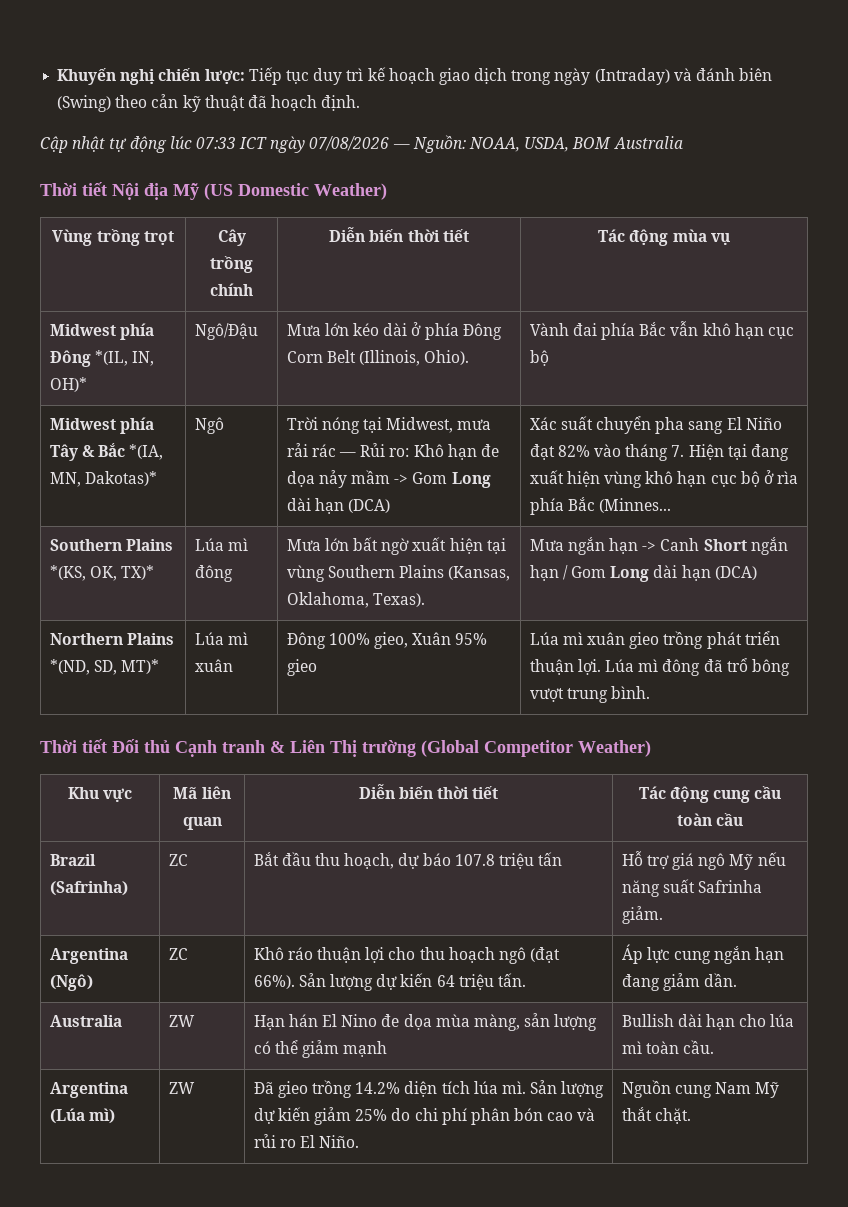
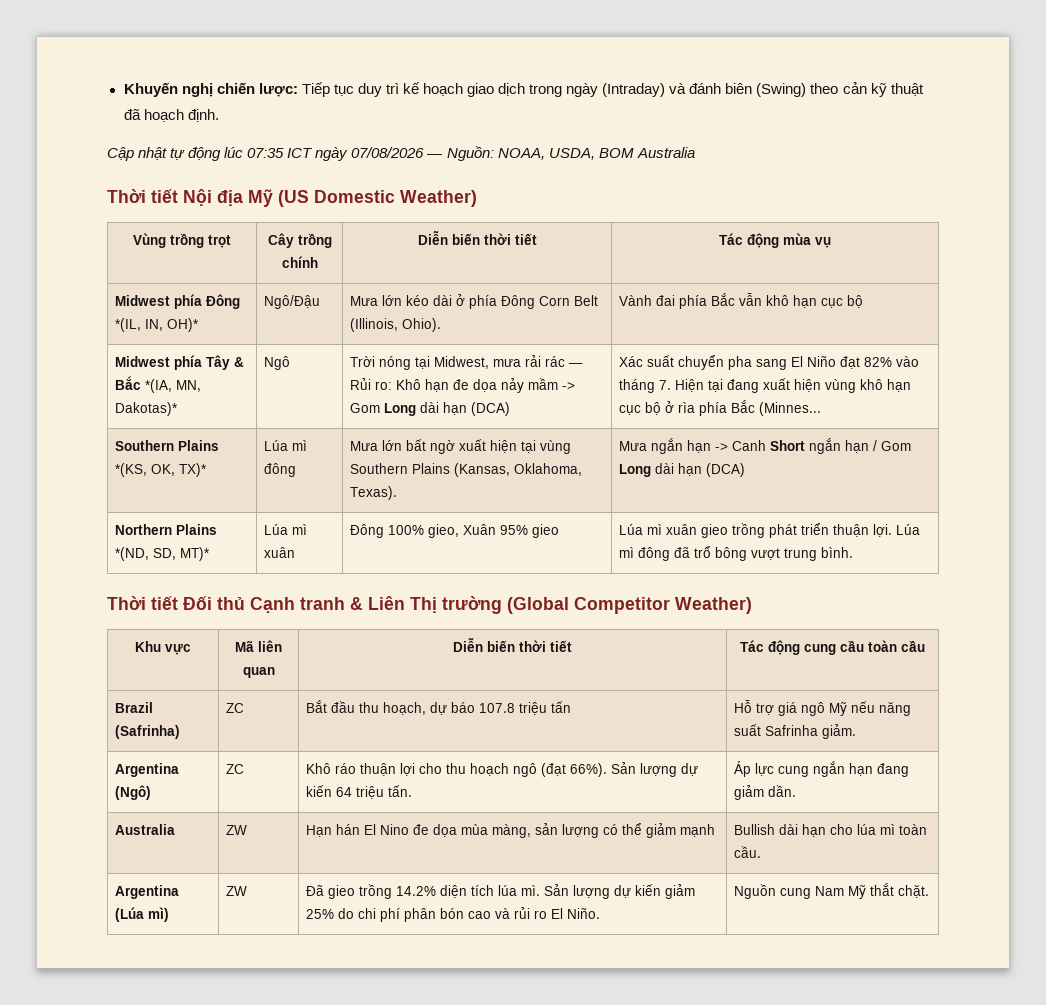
- Cập nhật tự động lúc 07:33 ICT ngày 07/08/2026 — Nguồn: NOAA, USDA, BOM Australia
+ Cập nhật tự động lúc 07:35 ICT ngày 07/08/2026 — Nguồn: NOAA, USDA, BOM Australia

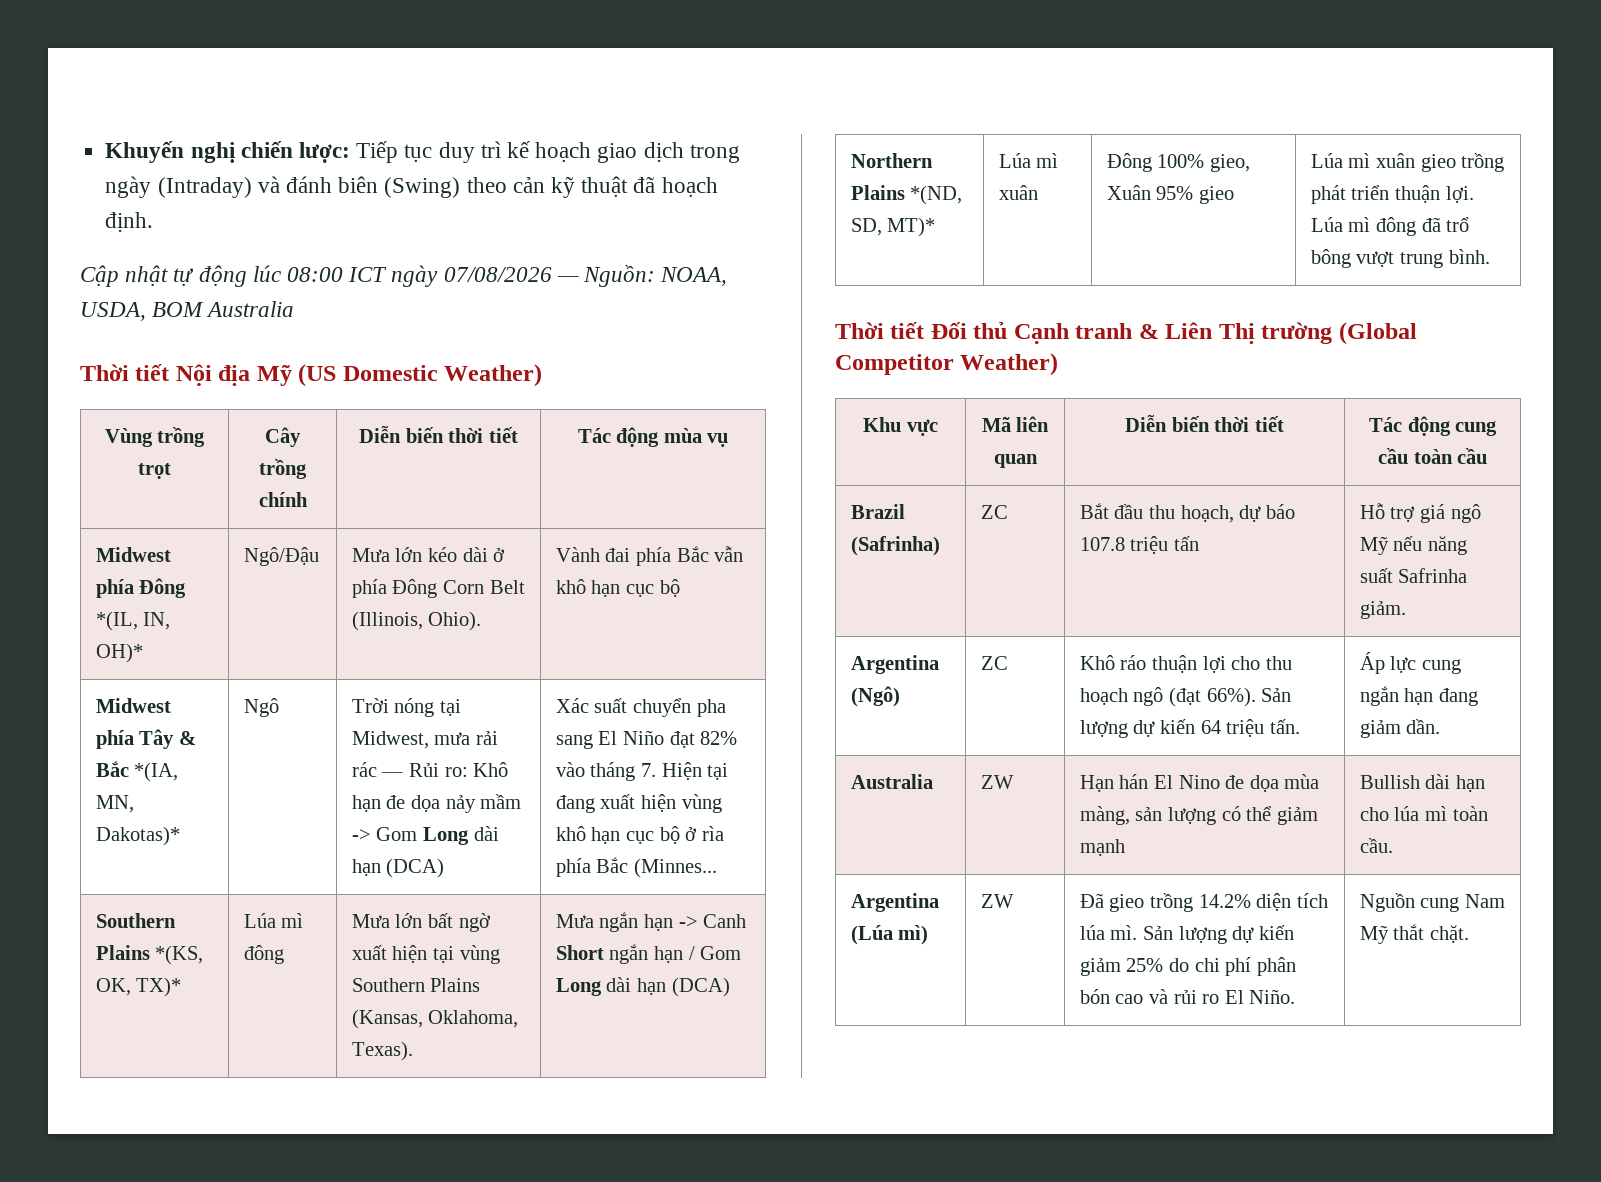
- Cập nhật tự động lúc 07:35 ICT ngày 07/08/2026 — Nguồn: NOAA, USDA, BOM Australia
+ Cập nhật tự động lúc 08:00 ICT ngày 07/08/2026 — Nguồn: NOAA, USDA, BOM Australia

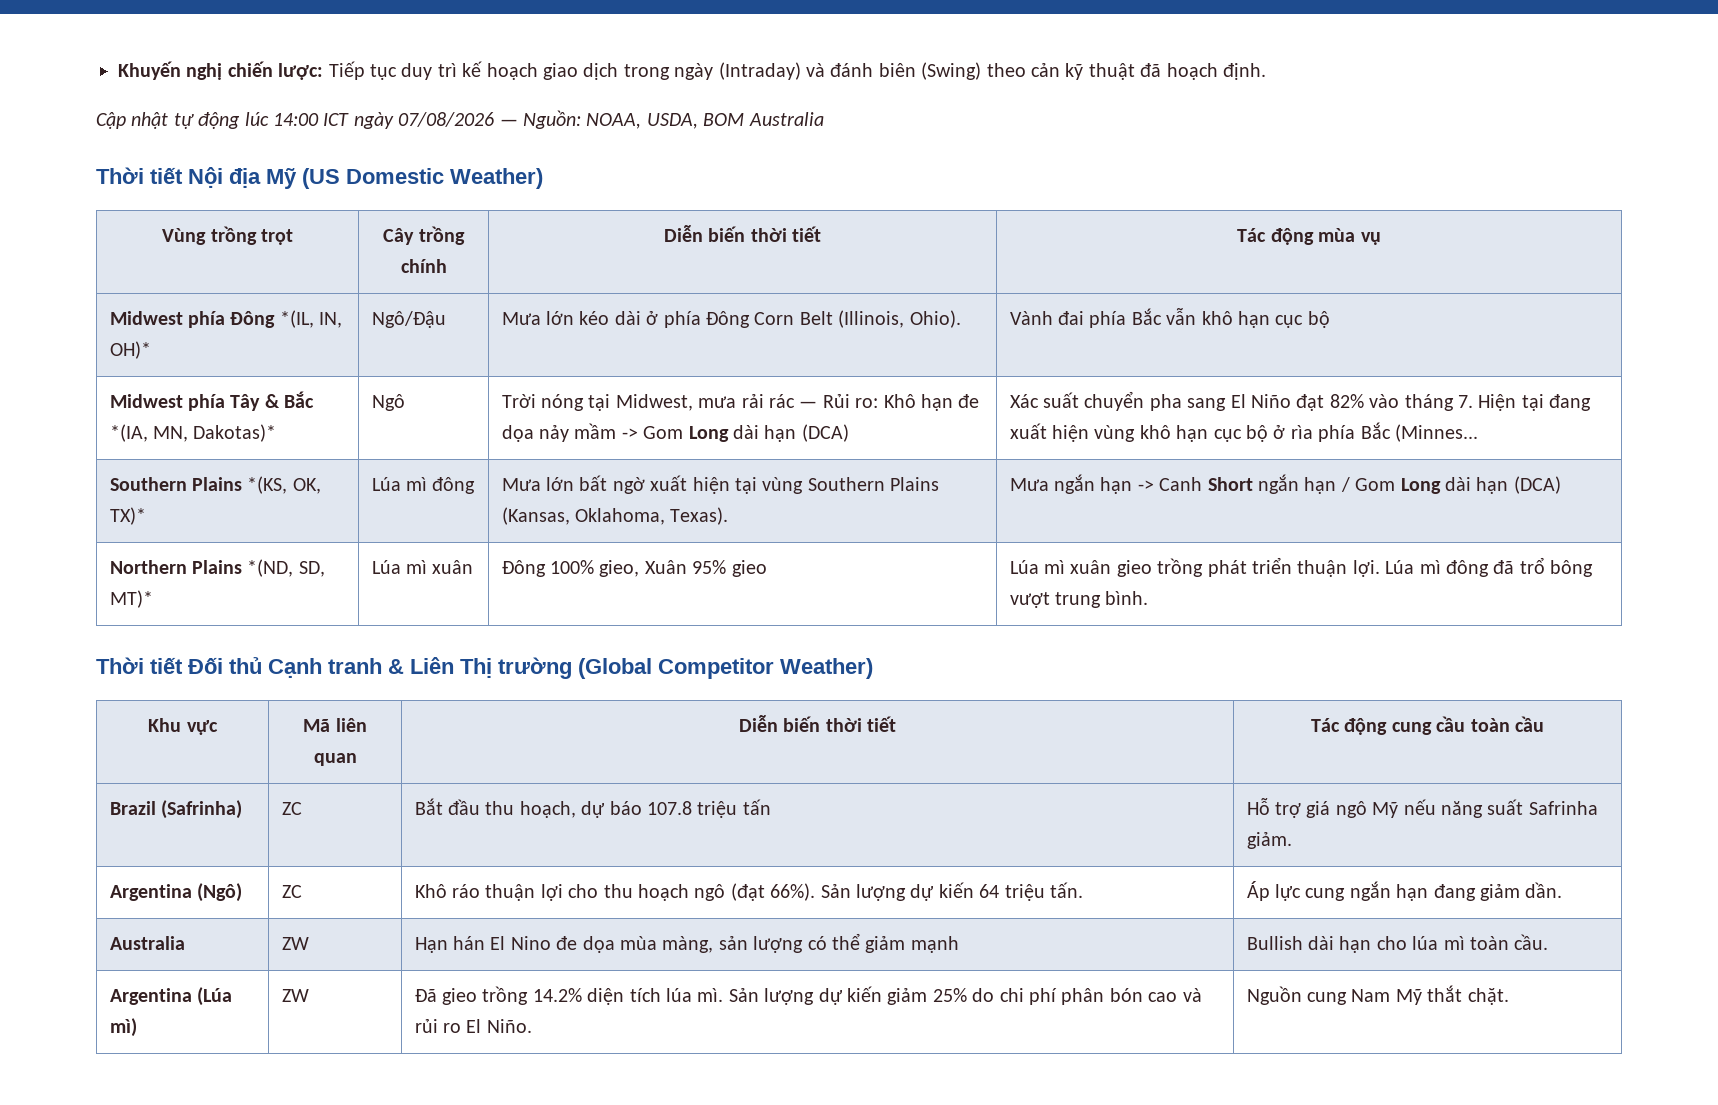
- Cập nhật tự động lúc 08:00 ICT ngày 07/08/2026 — Nguồn: NOAA, USDA, BOM Australia
+ Cập nhật tự động lúc 14:00 ICT ngày 07/08/2026 — Nguồn: NOAA, USDA, BOM Australia

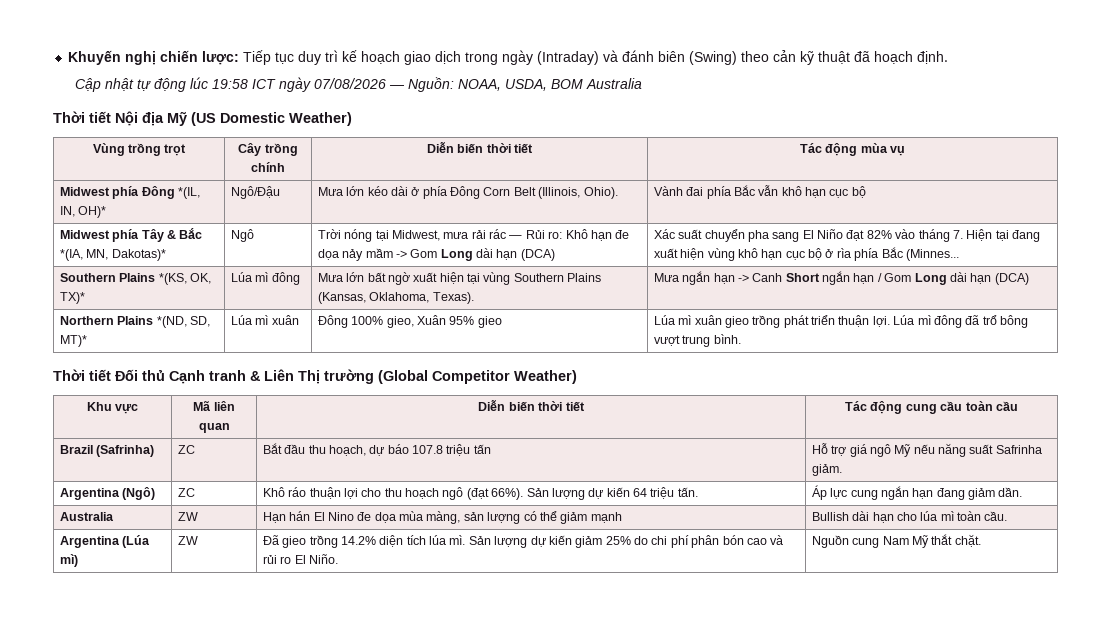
- Cập nhật tự động lúc 14:00 ICT ngày 07/08/2026 — Nguồn: NOAA, USDA, BOM Australia
+ Cập nhật tự động lúc 19:58 ICT ngày 07/08/2026 — Nguồn: NOAA, USDA, BOM Australia

